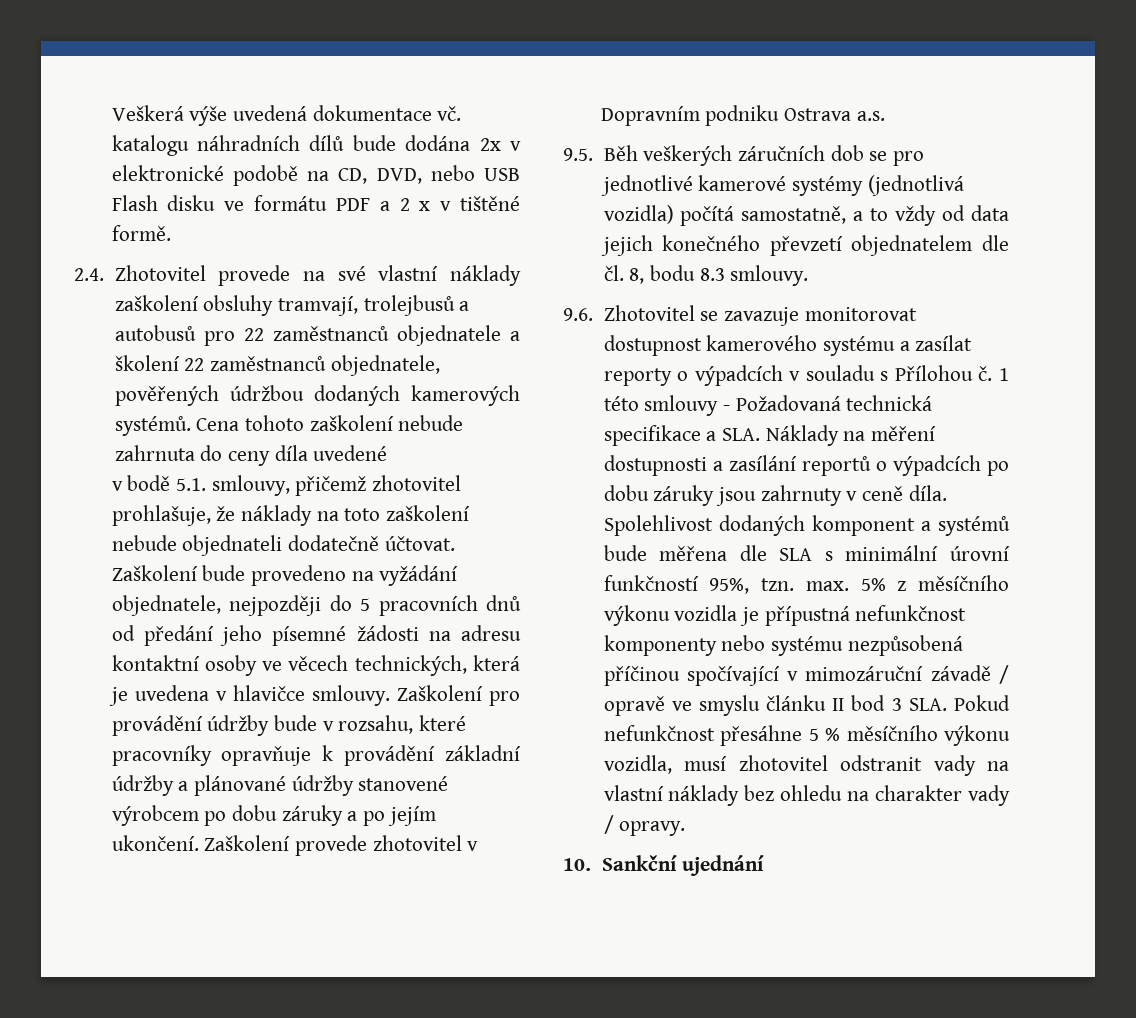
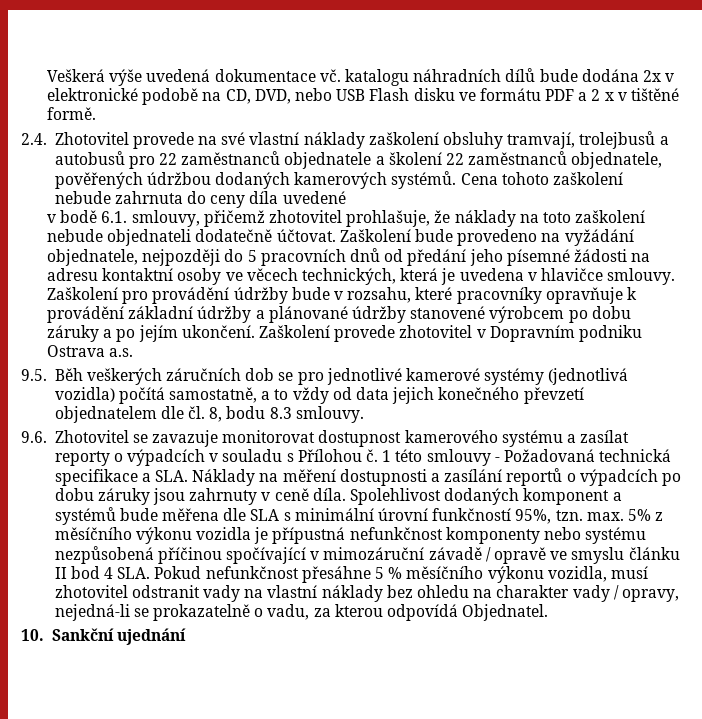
- v bodě 5.1. smlouvy, přičemž zhotovitel prohlašuje, že náklady na toto zaškolení nebude objednateli dodatečně účtovat.
+ v bodě 6.1. smlouvy, přičemž zhotovitel prohlašuje, že náklady na toto zaškolení nebude objednateli dodatečně účtovat.
- Spolehlivost dodaných komponent a systémů bude měřena dle SLA s minimální úrovní funkčností 95%, tzn. max. 5% z měsíčního výkonu vozidla je přípustná nefunkčnost komponenty nebo systému nezpůsobená příčinou spočívající v mimozáruční závadě / opravě ve smyslu článku II bod 3 SLA. Pokud nefunkčnost přesáhne 5 % měsíčního výkonu vozidla, musí zhotovitel odstranit vady na vlastní náklady bez ohledu na charakter vady / opravy.
+ Spolehlivost dodaných komponent a systémů bude měřena dle SLA s minimální úrovní funkčností 95%, tzn. max. 5% z měsíčního výkonu vozidla je přípustná nefunkčnost komponenty nebo systému nezpůsobená příčinou spočívající v mimozáruční závadě / opravě ve smyslu článku II bod 4 SLA. Pokud nefunkčnost přesáhne 5 % měsíčního výkonu vozidla, musí zhotovitel odstranit vady na vlastní náklady bez ohledu na charakter vady / opravy, nejedná-li se prokazatelně o vadu, za kterou odpovídá Objednatel.

